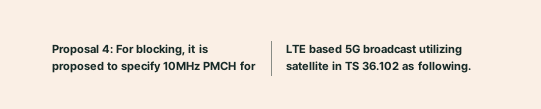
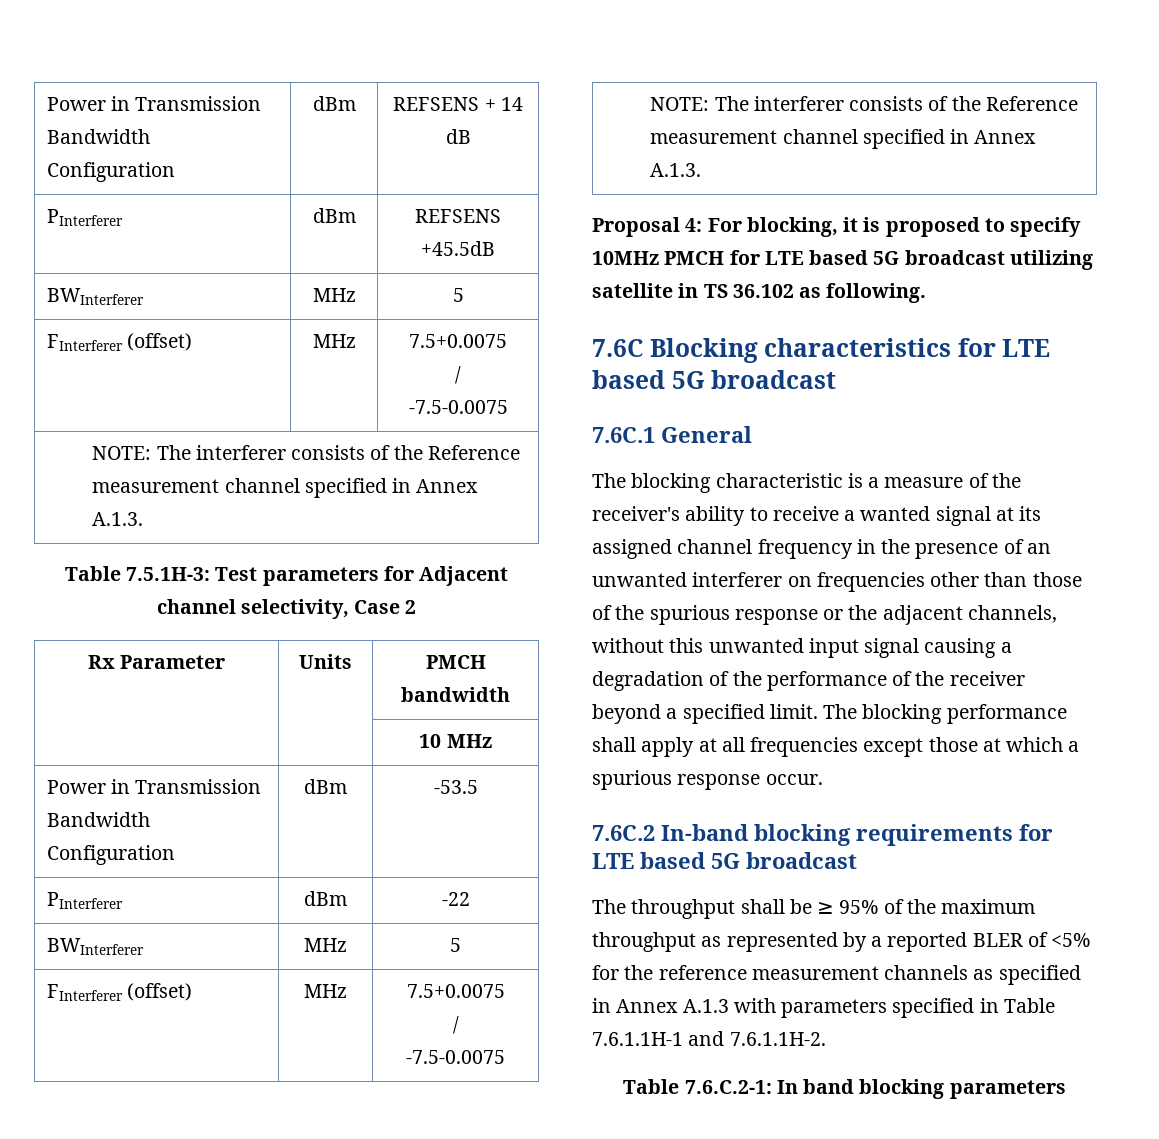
+ Power in Transmission Bandwidth Configuration | dBm | REFSENS + 14 dB
+ PInterferer | dBm | REFSENS +45.5dB
+ BWInterferer | MHz | 5
+ FInterferer (offset) | MHz | 7.5+0.0075
+ /
+ -7.5-0.0075
+ NOTE: The interferer consists of the Reference measurement channel specified in Annex A.1.3.
+ Table 7.5.1H-3: Test parameters for Adjacent channel selectivity, Case 2
+ Rx Parameter | Units | PMCH bandwidth
+ | | 10 MHz
+ Power in Transmission Bandwidth Configuration | dBm | -53.5
+ PInterferer | dBm | -22
+ BWInterferer | MHz | 5
+ FInterferer (offset) | MHz | 7.5+0.0075
+ /
+ -7.5-0.0075
+ NOTE: The interferer consists of the Reference measurement channel specified in Annex A.1.3.
+ 7.6C Blocking characteristics for LTE based 5G broadcast
+ 7.6C.1 General
+ The blocking characteristic is a measure of the receiver's ability to receive a wanted signal at its assigned channel frequency in the presence of an unwanted interferer on frequencies other than those of the spurious response or the adjacent channels, without this unwanted input signal causing a degradation of the performance of the receiver beyond a specified limit. The blocking performance shall apply at all frequencies except those at which a spurious response occur.
+ 7.6C.2 In-band blocking requirements for LTE based 5G broadcast
+ The throughput shall be ≥ 95% of the maximum throughput as represented by a reported BLER of <5% for the reference measurement channels as specified in Annex A.1.3 with parameters specified in Table 7.6.1.1H-1 and 7.6.1.1H-2.
+ Table 7.6.C.2-1: In band blocking parameters

